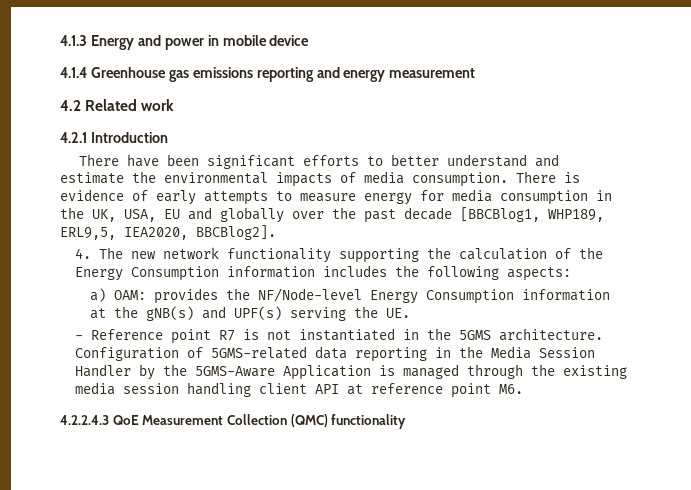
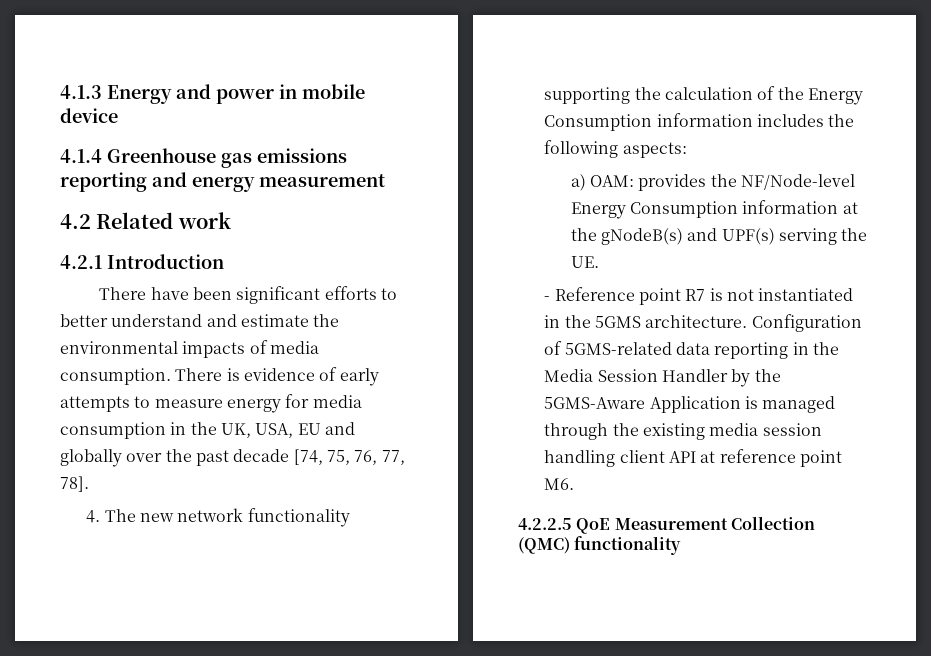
- There is evidence of early attempts to measure energy for media consumption in the UK, USA, EU and globally over the past decade [BBCBlog1, WHP189, ERL9,5, IEA2020, BBCBlog2].
+ There is evidence of early attempts to measure energy for media consumption in the UK, USA, EU and globally over the past decade [74, 75, 76, 77, 78].
- a) OAM: provides the NF/Node-level Energy Consumption information at the gNB(s) and UPF(s) serving the UE.
+ a) OAM: provides the NF/Node-level Energy Consumption information at the gNodeB(s) and UPF(s) serving the UE.
- 4.2.2.4.3 QoE Measurement Collection (QMC) functionality
+ 4.2.2.5 QoE Measurement Collection (QMC) functionality

